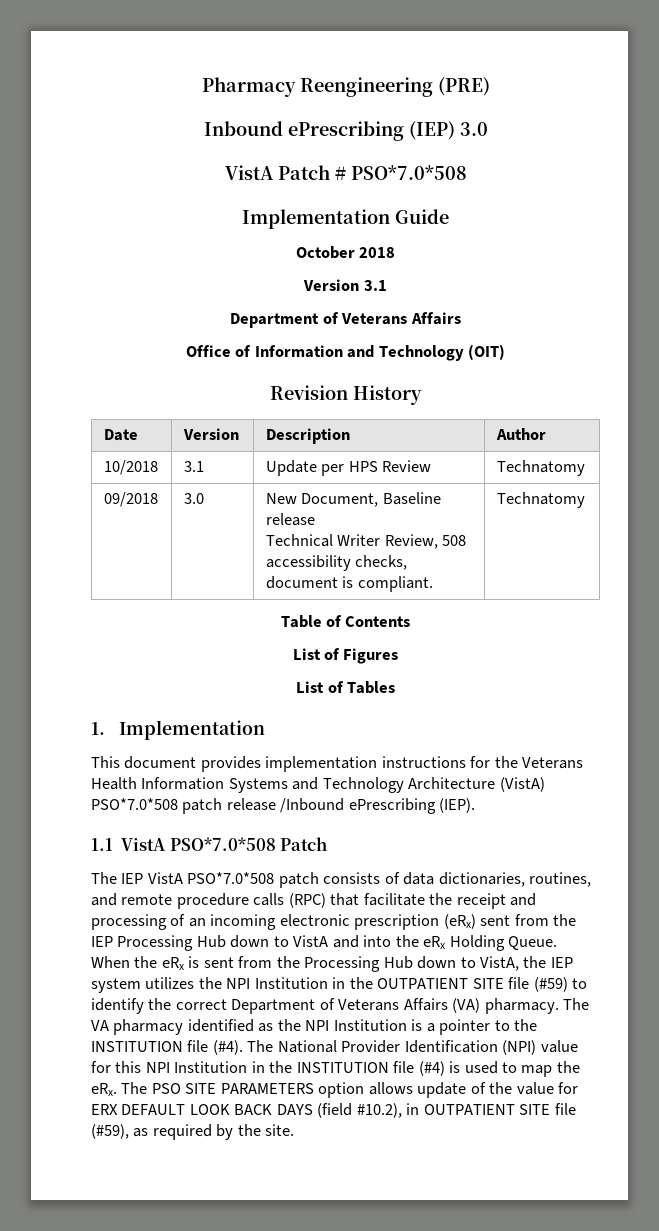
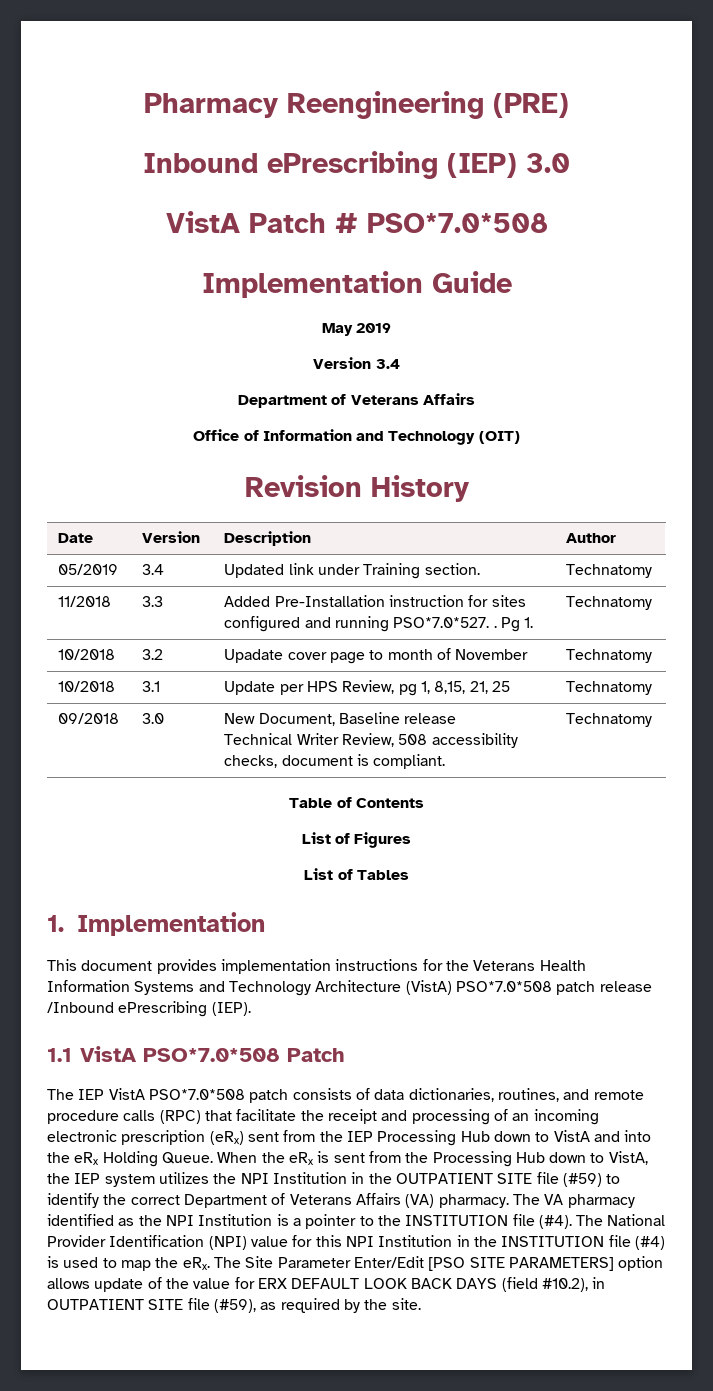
- October 2018
- Version 3.1
+ May 2019
+ Version 3.4
+ 05/2019 | 3.4 | Updated link under Training section. | Technatomy
+ 11/2018 | 3.3 | Added Pre-Installation instruction for sites configured and running PSO*7.0*527. . Pg 1. | Technatomy
+ 10/2018 | 3.2 | Upadate cover page to month of November | Technatomy
- 10/2018 | 3.1 | Update per HPS Review | Technatomy
+ 10/2018 | 3.1 | Update per HPS Review, pg 1, 8,15, 21, 25 | Technatomy
- The PSO SITE PARAMETERS option allows update of the value for ERX DEFAULT LOOK BACK DAYS (field #10.2), in OUTPATIENT SITE file (#59), as required by the site.
+ The Site Parameter Enter/Edit [PSO SITE PARAMETERS] option allows update of the value for ERX DEFAULT LOOK BACK DAYS (field #10.2), in OUTPATIENT SITE file (#59), as required by the site.

